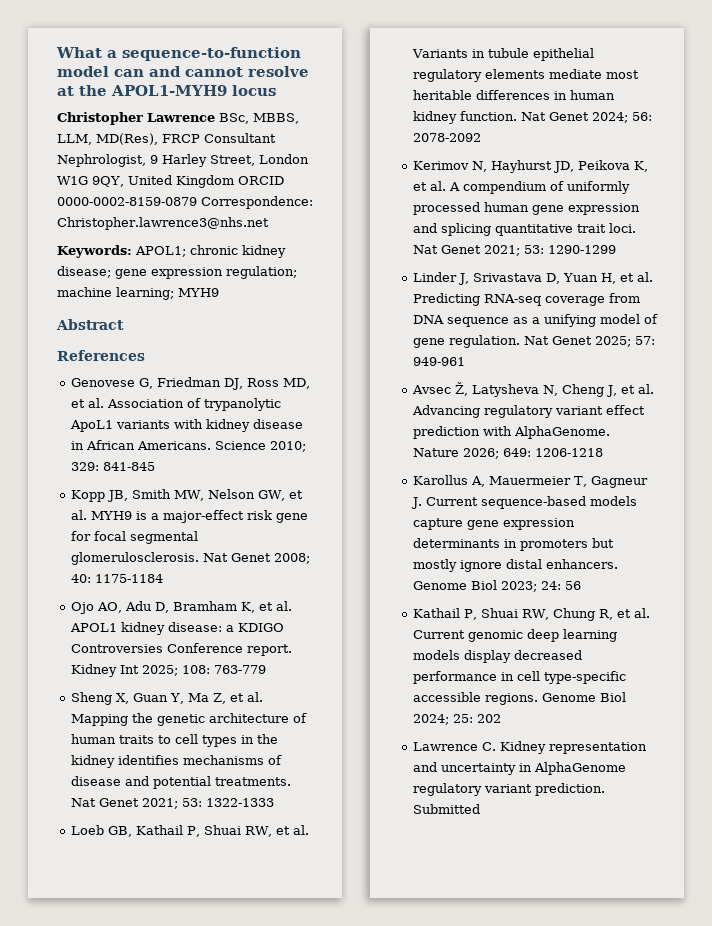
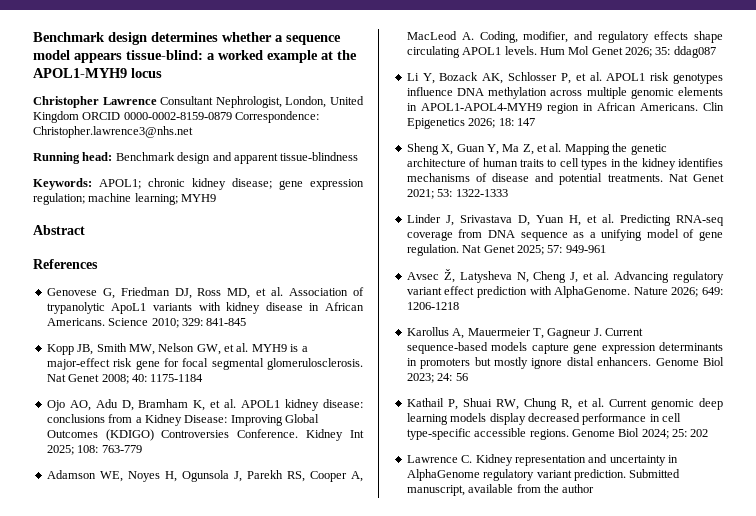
- What a sequence-to-function model can and cannot resolve at the APOL1-MYH9 locus
+ Benchmark design determines whether a sequence model appears tissue-blind: a worked example at the APOL1-MYH9 locus
- Christopher Lawrence BSc, MBBS, LLM, MD(Res), FRCP Consultant Nephrologist, 9 Harley Street, London W1G 9QY, United Kingdom ORCID 0000-0002-8159-0879 Correspondence: Christopher.lawrence3@nhs.net
+ Christopher Lawrence Consultant Nephrologist, London, United Kingdom ORCID 0000-0002-8159-0879 Correspondence: Christopher.lawrence3@nhs.net
+ Running head: Benchmark design and apparent tissue-blindness
- Ojo AO, Adu D, Bramham K, et al. APOL1 kidney disease: a KDIGO Controversies Conference report.
+ Ojo AO, Adu D, Bramham K, et al. APOL1 kidney disease: conclusions from a Kidney Disease: Improving Global Outcomes (KDIGO) Controversies Conference.
+ Adamson WE, Noyes H, Ogunsola J, Parekh RS, Cooper A, MacLeod A. Coding, modifier, and regulatory effects shape circulating APOL1 levels. Hum Mol Genet 2026; 35: ddag087
+ Li Y, Bozack AK, Schlosser P, et al. APOL1 risk genotypes influence DNA methylation across multiple genomic elements in APOL1-APOL4-MYH9 region in African Americans. Clin Epigenetics 2026; 18: 147
- Loeb GB, Kathail P, Shuai RW, et al. Variants in tubule epithelial regulatory elements mediate most heritable differences in human kidney function. Nat Genet 2024; 56: 2078-2092
- Kerimov N, Hayhurst JD, Peikova K, et al. A compendium of uniformly processed human gene expression and splicing quantitative trait loci. Nat Genet 2021; 53: 1290-1299
- Submitted
+ Submitted manuscript, available from the author

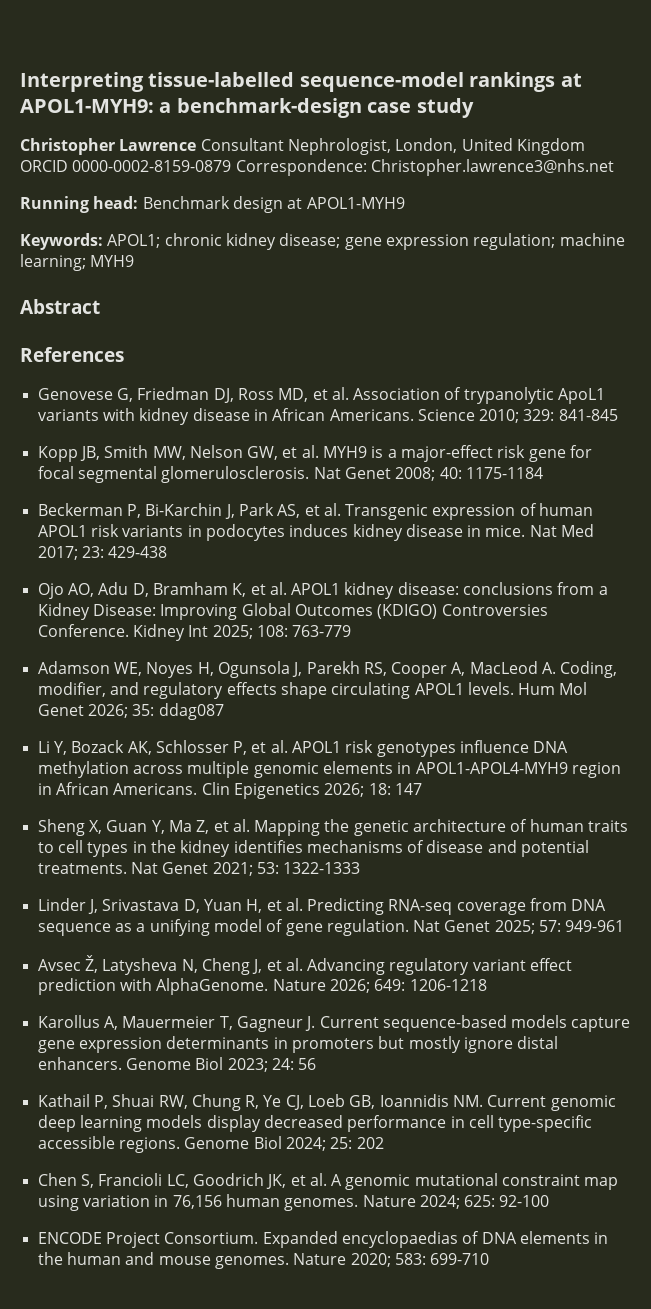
- Benchmark design determines whether a sequence model appears tissue-blind: a worked example at the APOL1-MYH9 locus
+ Interpreting tissue-labelled sequence-model rankings at APOL1-MYH9: a benchmark-design case study
- Running head: Benchmark design and apparent tissue-blindness
+ Running head: Benchmark design at APOL1-MYH9
+ Beckerman P, Bi-Karchin J, Park AS, et al. Transgenic expression of human APOL1 risk variants in podocytes induces kidney disease in mice. Nat Med 2017; 23: 429-438
- Kathail P, Shuai RW, Chung R, et al. Current genomic deep learning models display decreased performance in cell type-specific accessible regions.
+ Kathail P, Shuai RW, Chung R, Ye CJ, Loeb GB, Ioannidis NM. Current genomic deep learning models display decreased performance in cell type-specific accessible regions.
- Lawrence C. Kidney representation and uncertainty in AlphaGenome regulatory variant prediction. Submitted manuscript, available from the author
+ Chen S, Francioli LC, Goodrich JK, et al. A genomic mutational constraint map using variation in 76,156 human genomes. Nature 2024; 625: 92-100
+ ENCODE Project Consortium. Expanded encyclopaedias of DNA elements in the human and mouse genomes. Nature 2020; 583: 699-710

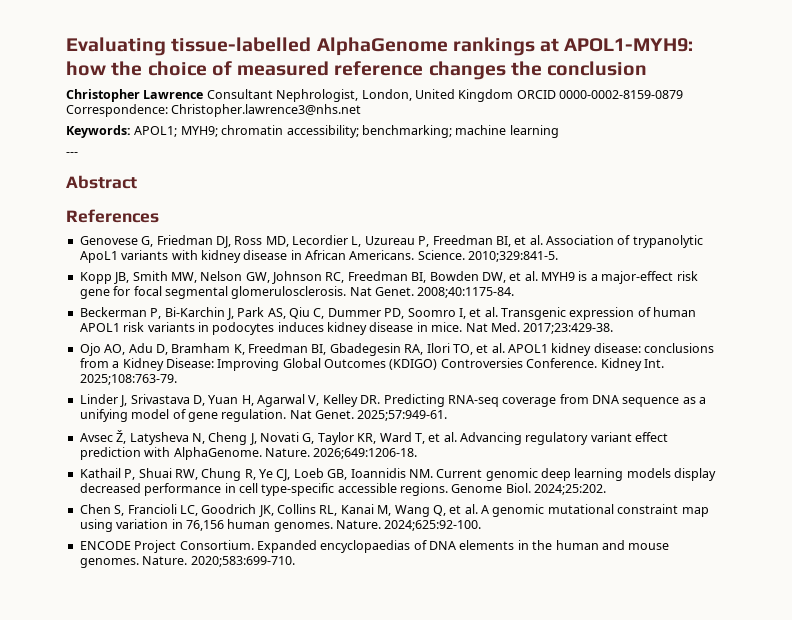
- Interpreting tissue-labelled sequence-model rankings at APOL1-MYH9: a benchmark-design case study
+ Evaluating tissue-labelled AlphaGenome rankings at APOL1-MYH9: how the choice of measured reference changes the conclusion
- Running head: Benchmark design at APOL1-MYH9
- Keywords: APOL1; chronic kidney disease; gene expression regulation; machine learning; MYH9
+ Keywords: APOL1; MYH9; chromatin accessibility; benchmarking; machine learning
+ ---
- Genovese G, Friedman DJ, Ross MD, et al. Association of trypanolytic ApoL1 variants with kidney disease in African Americans.
+ Genovese G, Friedman DJ, Ross MD, Lecordier L, Uzureau P, Freedman BI, et al. Association of trypanolytic ApoL1 variants with kidney disease in African Americans.
- Science 2010; 329: 841-845
+ Science. 2010;329:841-5.
- Kopp JB, Smith MW, Nelson GW, et al. MYH9 is a major-effect risk gene for focal segmental glomerulosclerosis.
+ Kopp JB, Smith MW, Nelson GW, Johnson RC, Freedman BI, Bowden DW, et al. MYH9 is a major-effect risk gene for focal segmental glomerulosclerosis.
- Nat Genet 2008; 40: 1175-1184
+ Nat Genet. 2008;40:1175-84.
- Beckerman P, Bi-Karchin J, Park AS, et al. Transgenic expression of human APOL1 risk variants in podocytes induces kidney disease in mice.
+ Beckerman P, Bi-Karchin J, Park AS, Qiu C, Dummer PD, Soomro I, et al. Transgenic expression of human APOL1 risk variants in podocytes induces kidney disease in mice.
- Nat Med 2017; 23: 429-438
+ Nat Med. 2017;23:429-38.
- Ojo AO, Adu D, Bramham K, et al. APOL1 kidney disease: conclusions from a Kidney Disease: Improving Global Outcomes (KDIGO) Controversies Conference.
+ Ojo AO, Adu D, Bramham K, Freedman BI, Gbadegesin RA, Ilori TO, et al. APOL1 kidney disease: conclusions from a Kidney Disease: Improving Global Outcomes (KDIGO) Controversies Conference.
- Kidney Int 2025; 108: 763-779
- Adamson WE, Noyes H, Ogunsola J, Parekh RS, Cooper A, MacLeod A. Coding, modifier, and regulatory effects shape circulating APOL1 levels. Hum Mol Genet 2026; 35: ddag087
- Li Y, Bozack AK, Schlosser P, et al. APOL1 risk genotypes influence DNA methylation across multiple genomic elements in APOL1-APOL4-MYH9 region in African Americans. Clin Epigenetics 2026; 18: 147
- Sheng X, Guan Y, Ma Z, et al. Mapping the genetic architecture of human traits to cell types in the kidney identifies mechanisms of disease and potential treatments. Nat Genet 2021; 53: 1322-1333
+ Kidney Int. 2025;108:763-79.
- Linder J, Srivastava D, Yuan H, et al. Predicting RNA-seq coverage from DNA sequence as a unifying model of gene regulation.
+ Linder J, Srivastava D, Yuan H, Agarwal V, Kelley DR. Predicting RNA-seq coverage from DNA sequence as a unifying model of gene regulation.
- Nat Genet 2025; 57: 949-961
+ Nat Genet. 2025;57:949-61.
- Avsec Ž, Latysheva N, Cheng J, et al. Advancing regulatory variant effect prediction with AlphaGenome.
+ Avsec Ž, Latysheva N, Cheng J, Novati G, Taylor KR, Ward T, et al. Advancing regulatory variant effect prediction with AlphaGenome.
- Nature 2026; 649: 1206-1218
- Karollus A, Mauermeier T, Gagneur J. Current sequence-based models capture gene expression determinants in promoters but mostly ignore distal enhancers. Genome Biol 2023; 24: 56
+ Nature. 2026;649:1206-18.
- Genome Biol 2024; 25: 202
+ Genome Biol. 2024;25:202.
- Chen S, Francioli LC, Goodrich JK, et al. A genomic mutational constraint map using variation in 76,156 human genomes.
+ Chen S, Francioli LC, Goodrich JK, Collins RL, Kanai M, Wang Q, et al. A genomic mutational constraint map using variation in 76,156 human genomes.
- Nature 2024; 625: 92-100
+ Nature. 2024;625:92-100.
- Nature 2020; 583: 699-710
+ Nature. 2020;583:699-710.

